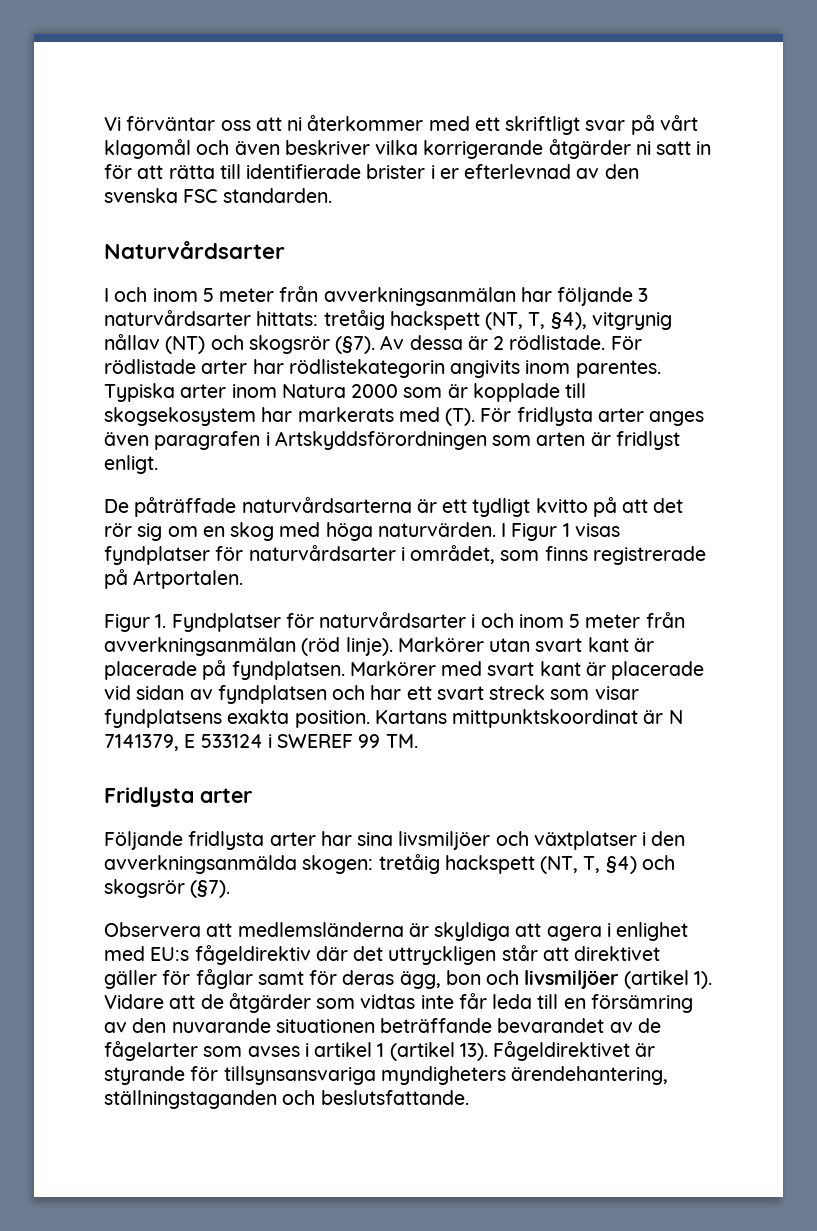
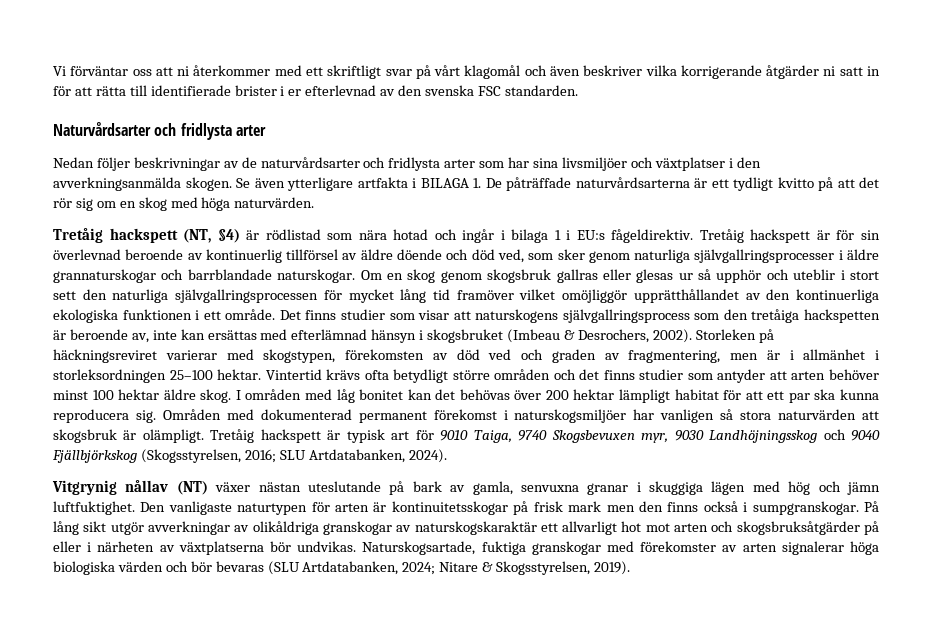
- Naturvårdsarter
- I och inom 5 meter från avverkningsanmälan har följande 3 naturvårdsarter hittats: tretåig hackspett (NT, T, §4), vitgrynig nållav (NT) och skogsrör (§7). Av dessa är 2 rödlistade. För rödlistade arter har rödlistekategorin angivits inom parentes. Typiska arter inom Natura 2000 som är kopplade till skogsekosystem har markerats med (T). För fridlysta arter anges även paragrafen i Artskyddsförordningen som arten är fridlyst enligt.
- De påträffade naturvårdsarterna är ett tydligt kvitto på att det rör sig om en skog med höga naturvärden. I Figur 1 visas fyndplatser för naturvårdsarter i området, som finns registrerade på Artportalen.
- Figur 1. Fyndplatser för naturvårdsarter i och inom 5 meter från avverkningsanmälan (röd linje). Markörer utan svart kant är placerade på fyndplatsen. Markörer med svart kant är placerade vid sidan av fyndplatsen och har ett svart streck som visar fyndplatsens exakta position. Kartans mittpunktskoordinat är N 7141379, E 533124 i SWEREF 99 TM.
- Fridlysta arter
- Följande fridlysta arter har sina livsmiljöer och växtplatser i den avverkningsanmälda skogen: tretåig hackspett (NT, T, §4) och skogsrör (§7).
- Observera att medlemsländerna är skyldiga att agera i enlighet med EU:s fågeldirektiv där det uttryckligen står att direktivet gäller för fåglar samt för deras ägg, bon och livsmiljöer (artikel 1). Vidare att de åtgärder som vidtas inte får leda till en försämring av den nuvarande situationen beträffande bevarandet av de fågelarter som avses i artikel 1 (artikel 13). Fågeldirektivet är styrande för tillsynsansvariga myndigheters ärendehantering, ställningstaganden och beslutsfattande.
+ Naturvårdsarter och fridlysta arter
+ Nedan följer beskrivningar av de naturvårdsarter och fridlysta arter som har sina livsmiljöer och växtplatser i den avverkningsanmälda skogen. Se även ytterligare artfakta i BILAGA 1. De påträffade naturvårdsarterna är ett tydligt kvitto på att det rör sig om en skog med höga naturvärden.
+ Tretåig hackspett (NT, §4) är rödlistad som nära hotad och ingår i bilaga 1 i EU:s fågeldirektiv. Tretåig hackspett är för sin överlevnad beroende av kontinuerlig tillförsel av äldre döende och död ved, som sker genom naturliga självgallringsprocesser i äldre grannaturskogar och barrblandade naturskogar. Om en skog genom skogsbruk gallras eller glesas ur så upphör och uteblir i stort sett den naturliga självgallringsprocessen för mycket lång tid framöver vilket omöjliggör upprätthållandet av den kontinuerliga ekologiska funktionen i ett område. Det finns studier som visar att naturskogens självgallringsprocess som den tretåiga hackspetten är beroende av, inte kan ersättas med efterlämnad hänsyn i skogsbruket (Imbeau & Desrochers, 2002). Storleken på häckningsreviret varierar med skogstypen, förekomsten av död ved och graden av fragmentering, men är i allmänhet i storleksordningen 25–100 hektar. Vintertid krävs ofta betydligt större områden och det finns studier som antyder att arten behöver minst 100 hektar äldre skog. I områden med låg bonitet kan det behövas över 200 hektar lämpligt habitat för att ett par ska kunna reproducera sig. Områden med dokumenterad permanent förekomst i naturskogsmiljöer har vanligen så stora naturvärden att skogsbruk är olämpligt. Tretåig hackspett är typisk art för 9010 Taiga, 9740 Skogsbevuxen myr, 9030 Landhöjningsskog och 9040 Fjällbjörkskog (Skogsstyrelsen, 2016; SLU Artdatabanken, 2024).
+ Vitgrynig nållav (NT) växer nästan uteslutande på bark av gamla, senvuxna granar i skuggiga lägen med hög och jämn luftfuktighet. Den vanligaste naturtypen för arten är kontinuitetsskogar på frisk mark men den finns också i sumpgranskogar. På lång sikt utgör avverkningar av olikåldriga granskogar av naturskogskaraktär ett allvarligt hot mot arten och skogsbruksåtgärder på eller i närheten av växtplatserna bör undvikas. Naturskogsartade, fuktiga granskogar med förekomster av arten signalerar höga biologiska värden och bör bevaras (SLU Artdatabanken, 2024; Nitare & Skogsstyrelsen, 2019).

